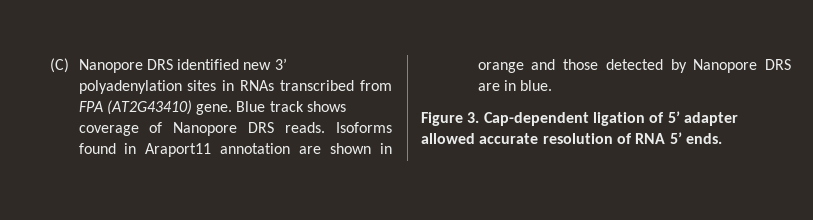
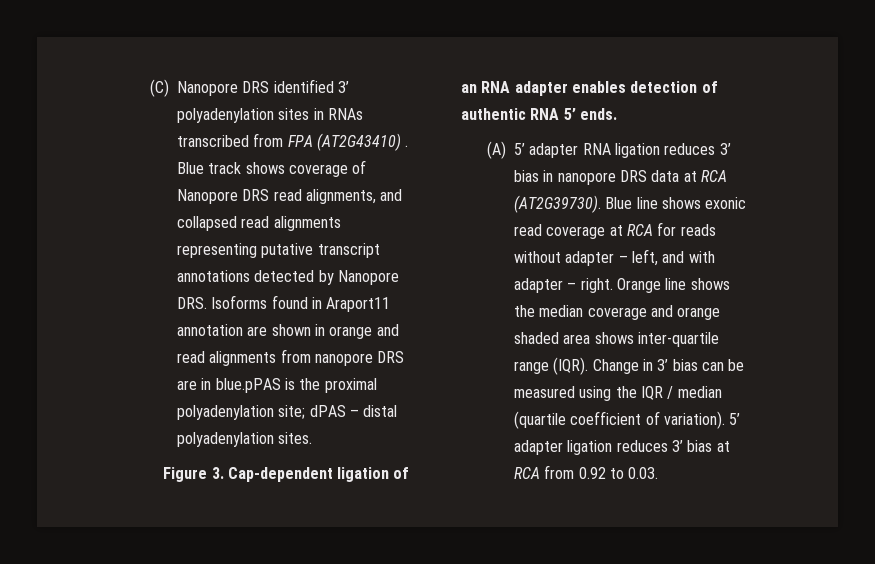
- (C) Nanopore DRS identified new 3’ polyadenylation sites in RNAs transcribed from FPA (AT2G43410) gene.
+ (C) Nanopore DRS identified 3’ polyadenylation sites in RNAs transcribed from FPA (AT2G43410) .
- Blue track shows coverage of Nanopore DRS reads. Isoforms found in Araport11 annotation are shown in orange and those detected by Nanopore DRS are in blue.
+ Blue track shows coverage of Nanopore DRS read alignments, and collapsed read alignments representing putative transcript annotations detected by Nanopore DRS. Isoforms found in Araport11 annotation are shown in orange and read alignments from nanopore DRS are in blue.pPAS is the proximal polyadenylation site; dPAS – distal polyadenylation sites.
- Figure 3. Cap-dependent ligation of 5’ adapter allowed accurate resolution of RNA 5’ ends.
+ Figure 3. Cap-dependent ligation of an RNA adapter enables detection of authentic RNA 5’ ends.
+ (A) 5’ adapter RNA ligation reduces 3’ bias in nanopore DRS data at RCA (AT2G39730). Blue line shows exonic read coverage at RCA for reads without adapter – left, and with adapter – right. Orange line shows the median coverage and orange shaded area shows inter-quartile range (IQR). Change in 3’ bias can be measured using the IQR / median (quartile coefficient of variation). 5’ adapter ligation reduces 3’ bias at RCA from 0.92 to 0.03.

